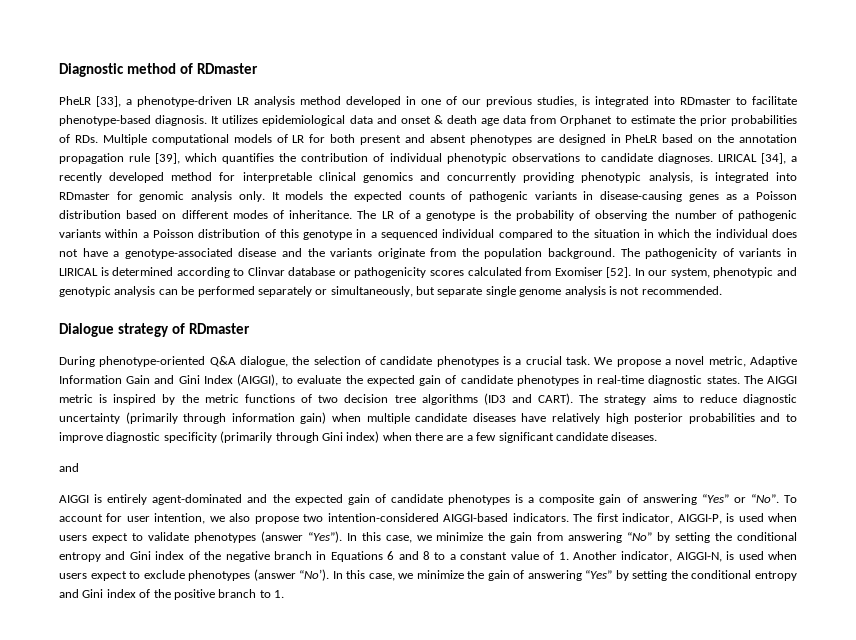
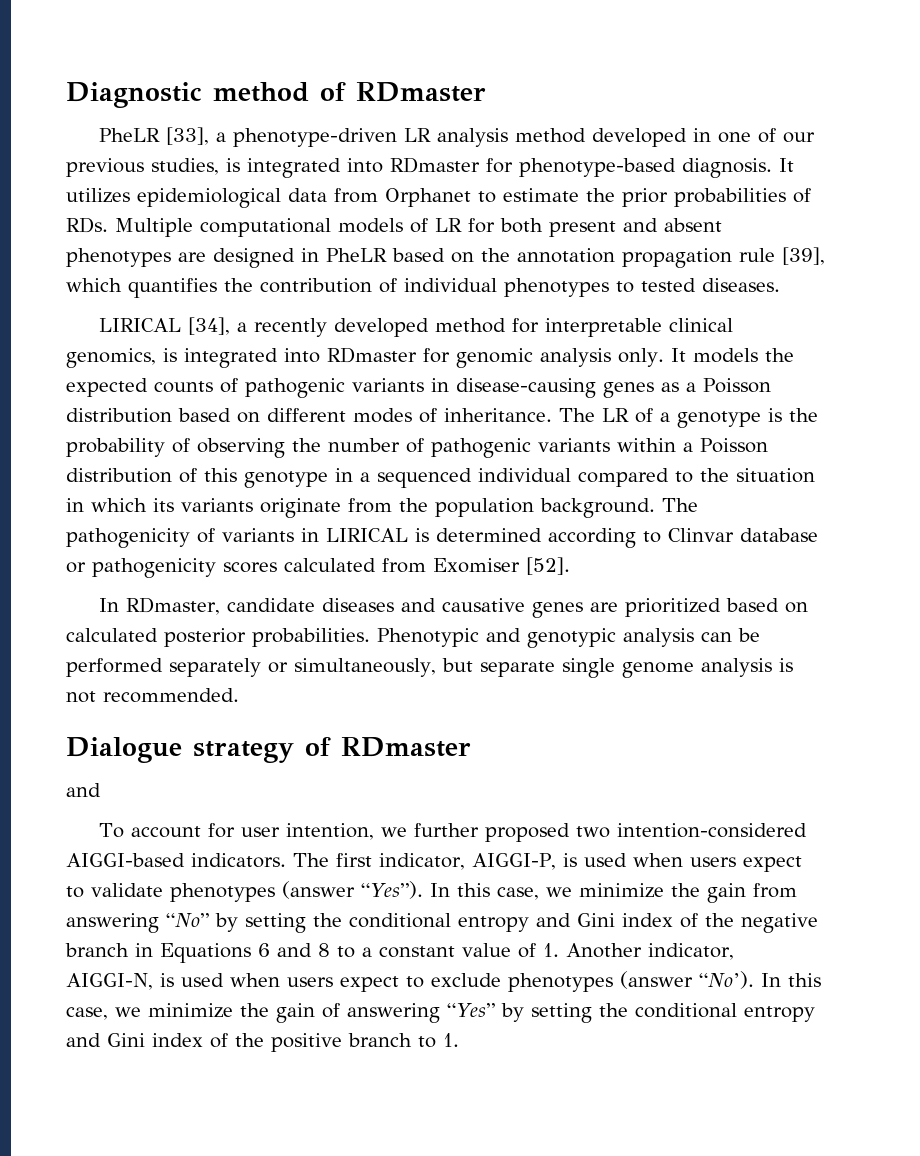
- PheLR [33], a phenotype-driven LR analysis method developed in one of our previous studies, is integrated into RDmaster to facilitate phenotype-based diagnosis.
+ PheLR [33], a phenotype-driven LR analysis method developed in one of our previous studies, is integrated into RDmaster for phenotype-based diagnosis.
- It utilizes epidemiological data and onset & death age data from Orphanet to estimate the prior probabilities of RDs. Multiple computational models of LR for both present and absent phenotypes are designed in PheLR based on the annotation propagation rule [39], which quantifies the contribution of individual phenotypic observations to candidate diagnoses. LIRICAL [34], a recently developed method for interpretable clinical genomics and concurrently providing phenotypic analysis, is integrated into RDmaster for genomic analysis only.
+ It utilizes epidemiological data from Orphanet to estimate the prior probabilities of RDs. Multiple computational models of LR for both present and absent phenotypes are designed in PheLR based on the annotation propagation rule [39], which quantifies the contribution of individual phenotypes to tested diseases.
+ LIRICAL [34], a recently developed method for interpretable clinical genomics, is integrated into RDmaster for genomic analysis only.
- The LR of a genotype is the probability of observing the number of pathogenic variants within a Poisson distribution of this genotype in a sequenced individual compared to the situation in which the individual does not have a genotype-associated disease and the variants originate from the population background.
+ The LR of a genotype is the probability of observing the number of pathogenic variants within a Poisson distribution of this genotype in a sequenced individual compared to the situation in which its variants originate from the population background.
- The pathogenicity of variants in LIRICAL is determined according to Clinvar database or pathogenicity scores calculated from Exomiser [52]. In our system, phenotypic and genotypic analysis can be performed separately or simultaneously, but separate single genome analysis is not recommended.
+ The pathogenicity of variants in LIRICAL is determined according to Clinvar database or pathogenicity scores calculated from Exomiser [52].
+ In RDmaster, candidate diseases and causative genes are prioritized based on calculated posterior probabilities. Phenotypic and genotypic analysis can be performed separately or simultaneously, but separate single genome analysis is not recommended.
  Dialogue strategy of RDmaster
- During phenotype-oriented Q&A dialogue, the selection of candidate phenotypes is a crucial task. We propose a novel metric, Adaptive Information Gain and Gini Index (AIGGI), to evaluate the expected gain of candidate phenotypes in real-time diagnostic states. The AIGGI metric is inspired by the metric functions of two decision tree algorithms (ID3 and CART). The strategy aims to reduce diagnostic uncertainty (primarily through information gain) when multiple candidate diseases have relatively high posterior probabilities and to improve diagnostic specificity (primarily through Gini index) when there are a few significant candidate diseases.
  and
- AIGGI is entirely agent-dominated and the expected gain of candidate phenotypes is a composite gain of answering “Yes” or “No”. To account for user intention, we also propose two intention-considered AIGGI-based indicators.
+ To account for user intention, we further proposed two intention-considered AIGGI-based indicators.

